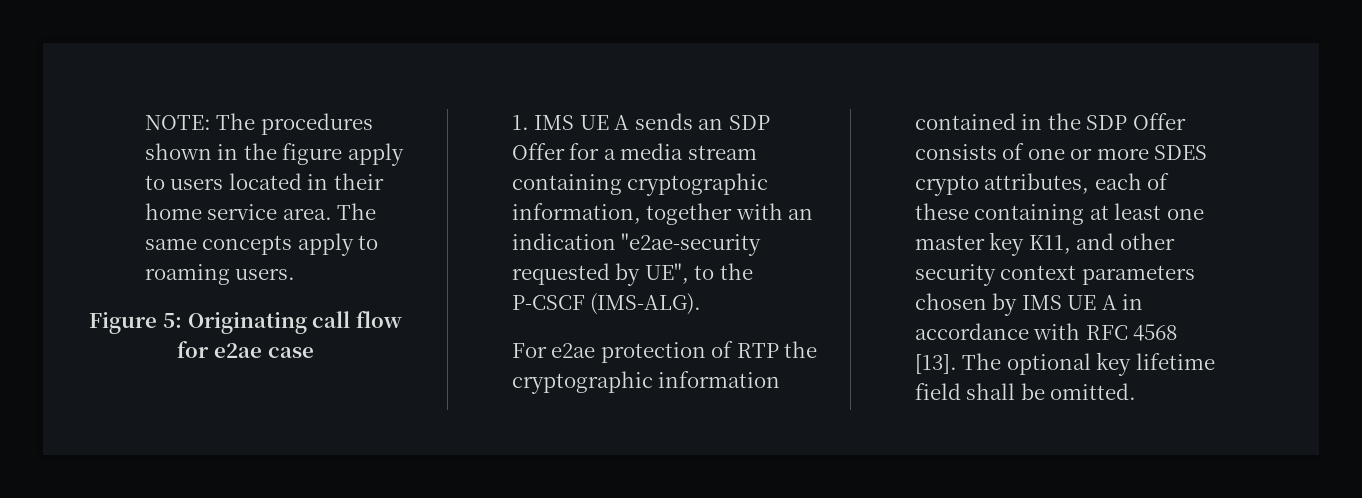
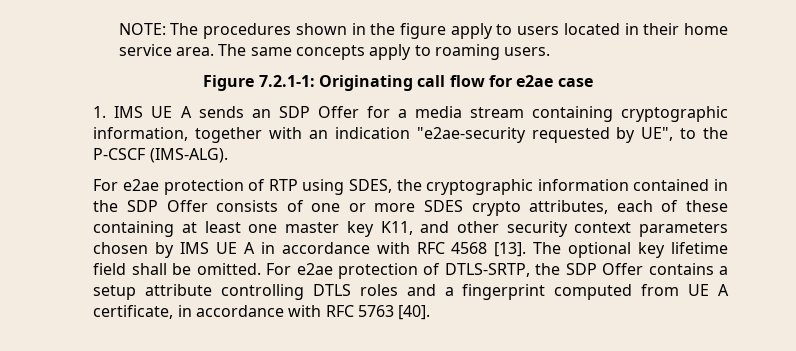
- Figure 5: Originating call flow for e2ae case
+ Figure 7.2.1-1: Originating call flow for e2ae case
- For e2ae protection of RTP the cryptographic information contained in the SDP Offer consists of one or more SDES crypto attributes, each of these containing at least one master key K11, and other security context parameters chosen by IMS UE A in accordance with RFC 4568 [13].
+ For e2ae protection of RTP using SDES, the cryptographic information contained in the SDP Offer consists of one or more SDES crypto attributes, each of these containing at least one master key K11, and other security context parameters chosen by IMS UE A in accordance with RFC 4568 [13].
+ For e2ae protection of DTLS-SRTP, the SDP Offer contains a setup attribute controlling DTLS roles and a fingerprint computed from UE A certificate, in accordance with RFC 5763 [40].

